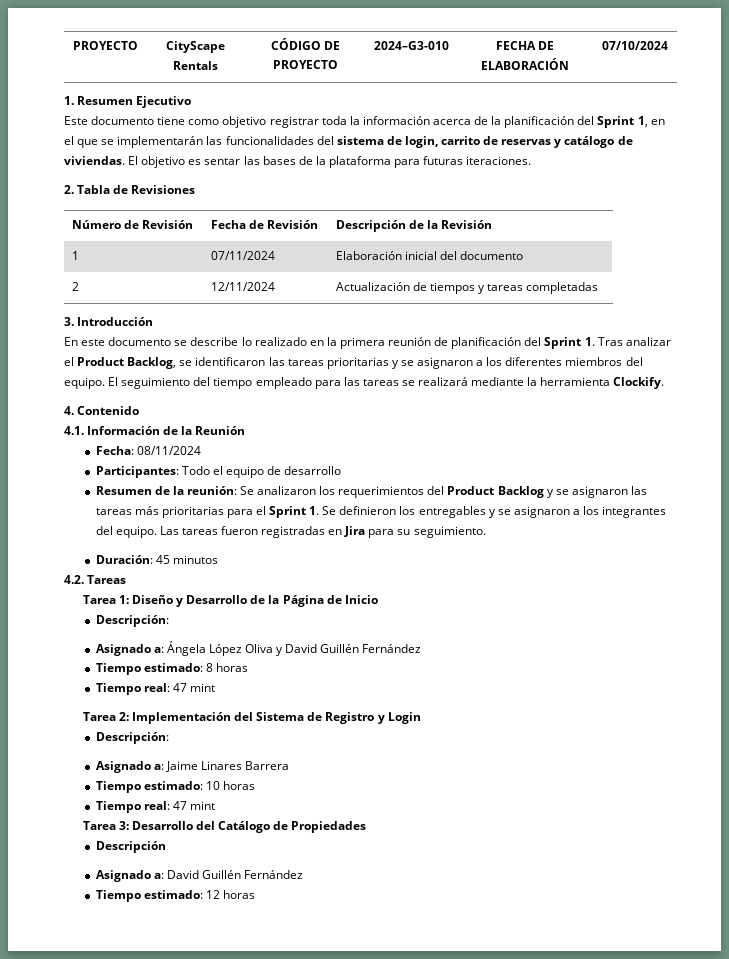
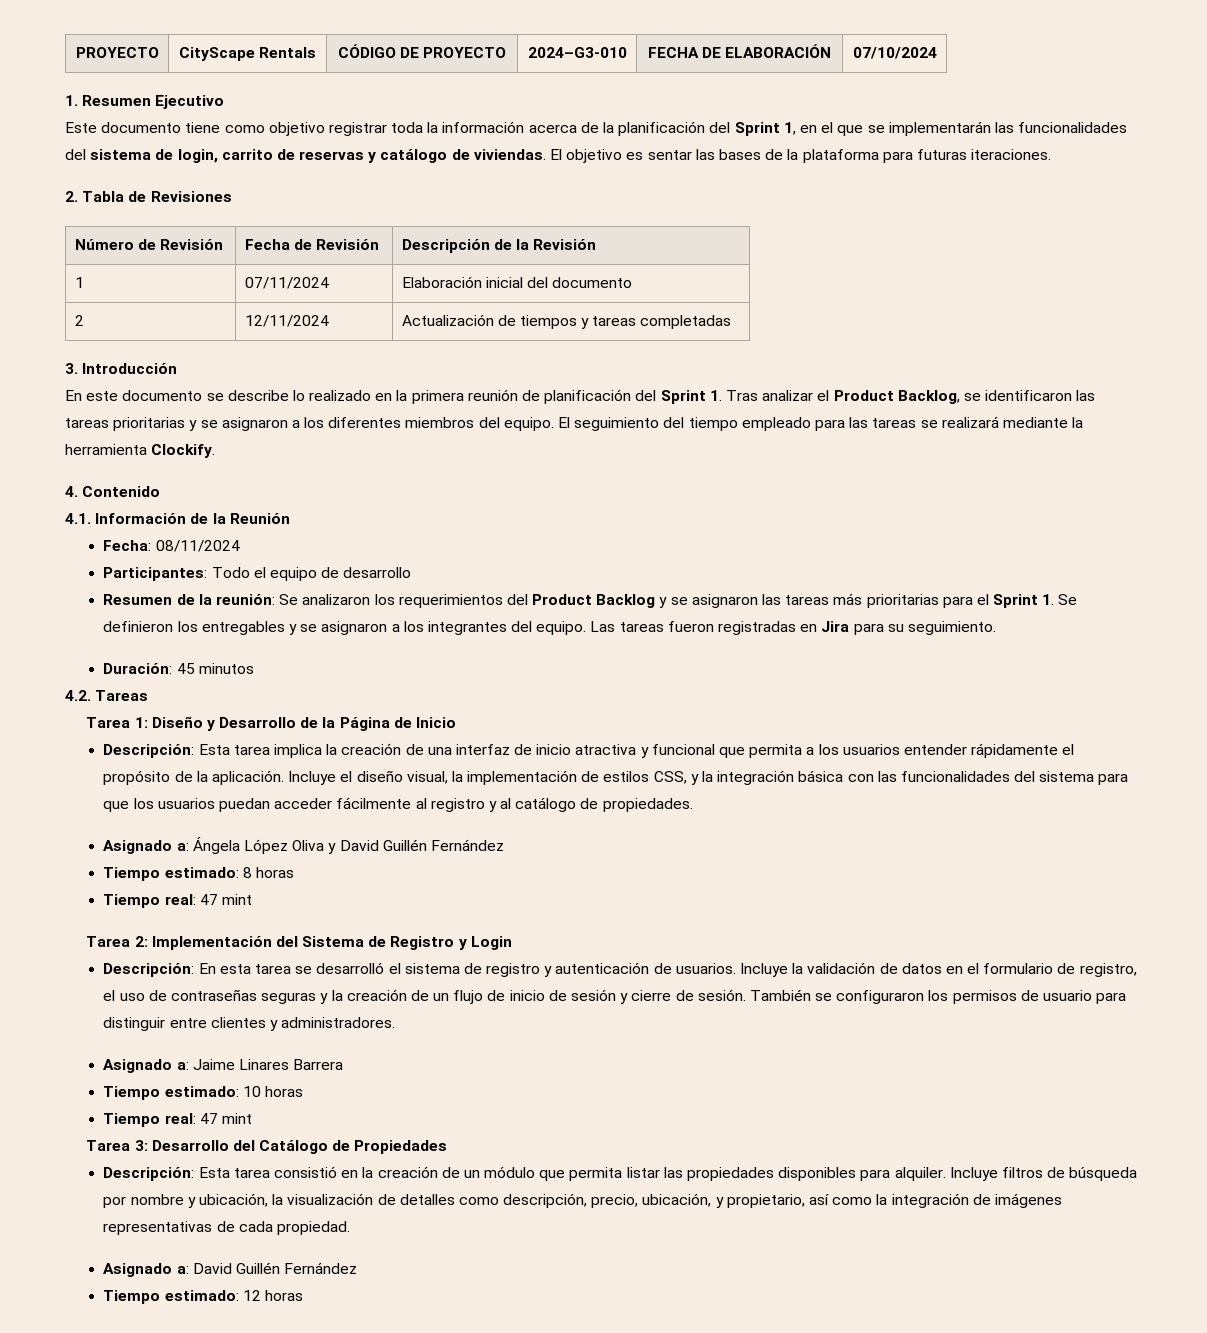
  Tarea 1: Diseño y Desarrollo de la Página de Inicio
- Descripción:
+ Descripción: Esta tarea implica la creación de una interfaz de inicio atractiva y funcional que permita a los usuarios entender rápidamente el propósito de la aplicación. Incluye el diseño visual, la implementación de estilos CSS, y la integración básica con las funcionalidades del sistema para que los usuarios puedan acceder fácilmente al registro y al catálogo de propiedades.
  Tarea 2: Implementación del Sistema de Registro y Login
- Descripción:
+ Descripción: En esta tarea se desarrolló el sistema de registro y autenticación de usuarios. Incluye la validación de datos en el formulario de registro, el uso de contraseñas seguras y la creación de un flujo de inicio de sesión y cierre de sesión. También se configuraron los permisos de usuario para distinguir entre clientes y administradores.
  Tarea 3: Desarrollo del Catálogo de Propiedades
- Descripción
+ Descripción: Esta tarea consistió en la creación de un módulo que permita listar las propiedades disponibles para alquiler. Incluye filtros de búsqueda por nombre y ubicación, la visualización de detalles como descripción, precio, ubicación, y propietario, así como la integración de imágenes representativas de cada propiedad.

